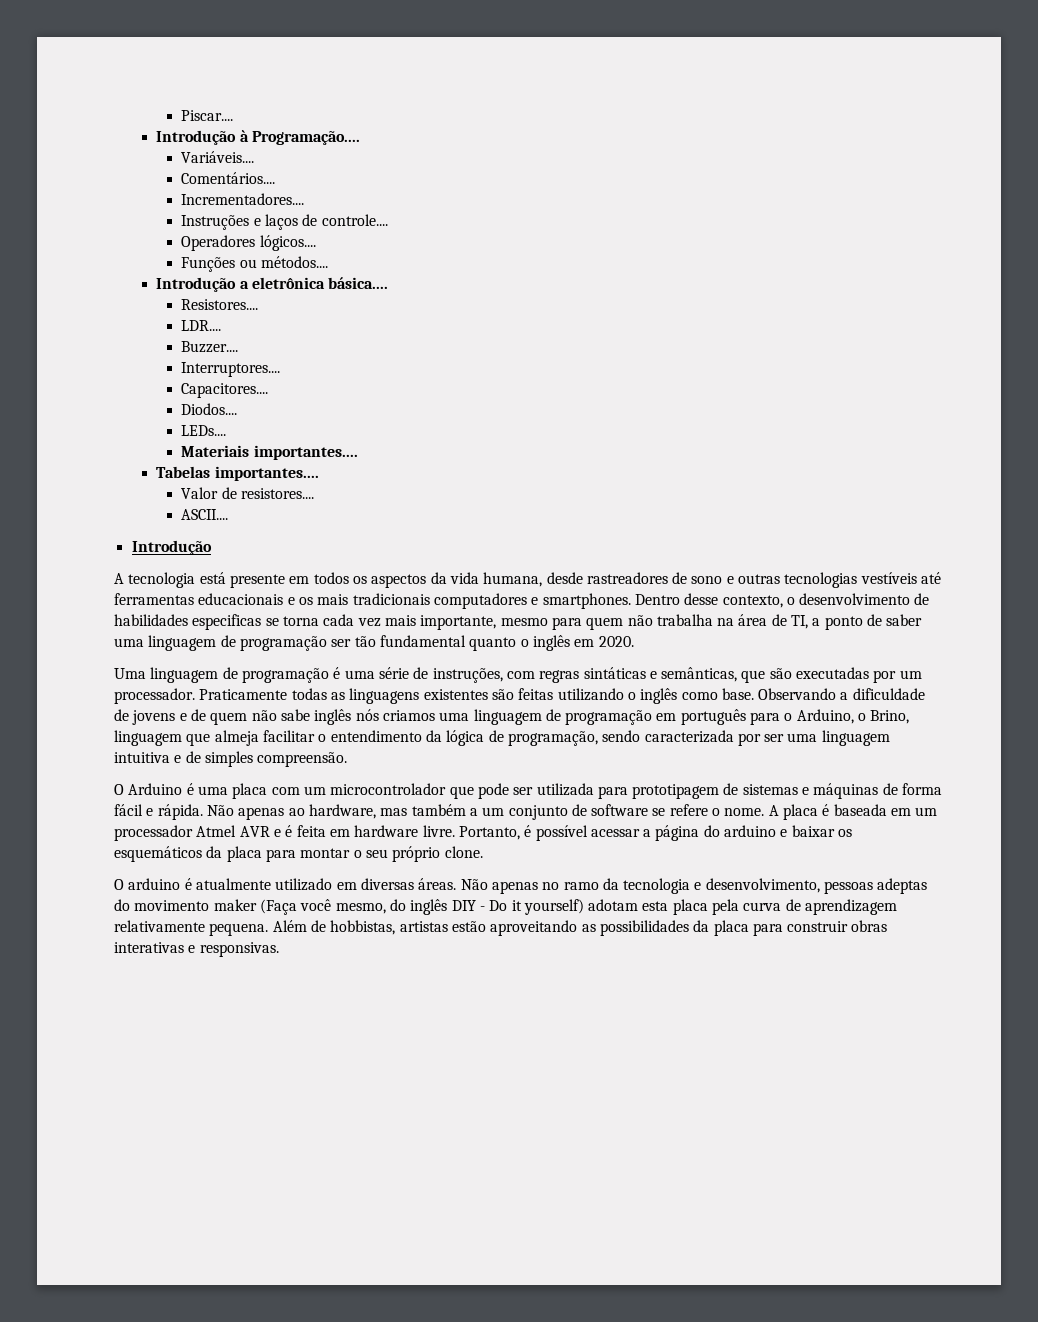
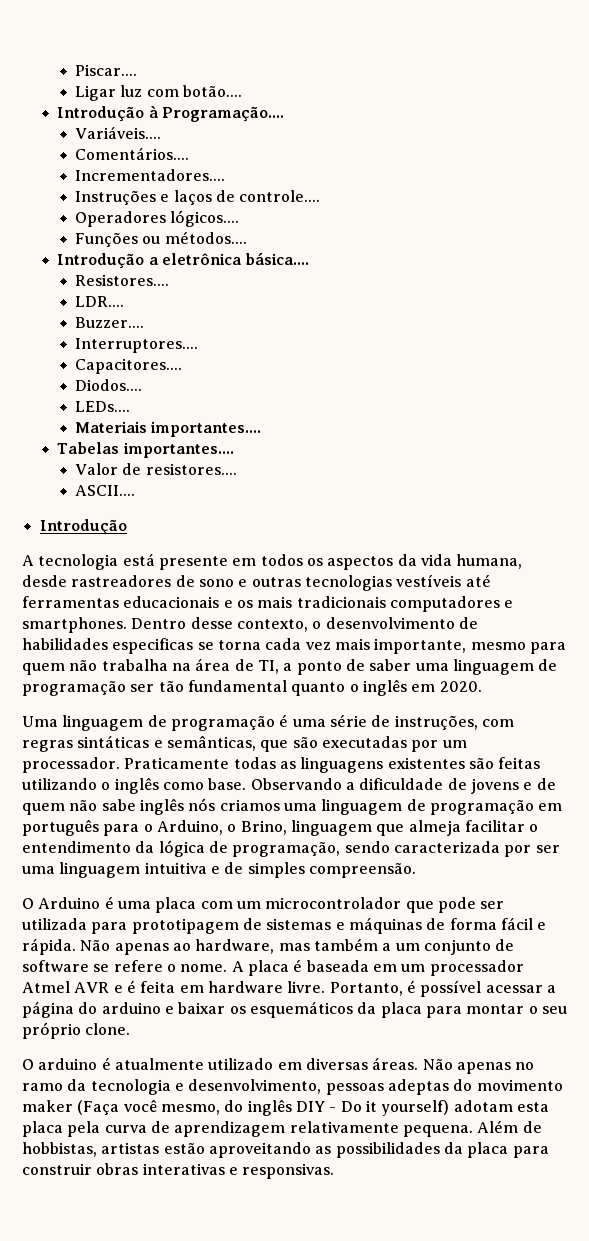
+ Ligar luz com botão....

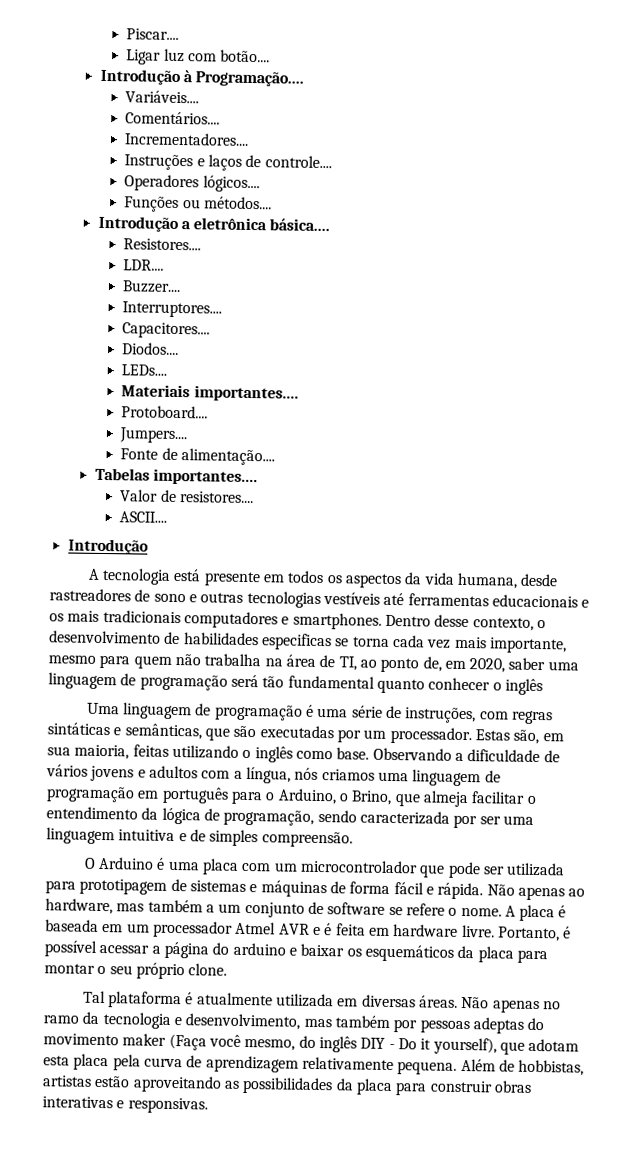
+ Protoboard....
+ Jumpers....
+ Fonte de alimentação....
- Dentro desse contexto, o desenvolvimento de habilidades especificas se torna cada vez mais importante, mesmo para quem não trabalha na área de TI, a ponto de saber uma linguagem de programação ser tão fundamental quanto o inglês em 2020.
+ Dentro desse contexto, o desenvolvimento de habilidades especificas se torna cada vez mais importante, mesmo para quem não trabalha na área de TI, ao ponto de, em 2020, saber uma linguagem de programação será tão fundamental quanto conhecer o inglês
- Praticamente todas as linguagens existentes são feitas utilizando o inglês como base.
+ Estas são, em sua maioria, feitas utilizando o inglês como base.
- Observando a dificuldade de jovens e de quem não sabe inglês nós criamos uma linguagem de programação em português para o Arduino, o Brino, linguagem que almeja facilitar o entendimento da lógica de programação, sendo caracterizada por ser uma linguagem intuitiva e de simples compreensão.
+ Observando a dificuldade de vários jovens e adultos com a língua, nós criamos uma linguagem de programação em português para o Arduino, o Brino, que almeja facilitar o entendimento da lógica de programação, sendo caracterizada por ser uma linguagem intuitiva e de simples compreensão.
- O arduino é atualmente utilizado em diversas áreas.
+ Tal plataforma é atualmente utilizada em diversas áreas.
- Não apenas no ramo da tecnologia e desenvolvimento, pessoas adeptas do movimento maker (Faça você mesmo, do inglês DIY - Do it yourself) adotam esta placa pela curva de aprendizagem relativamente pequena.
+ Não apenas no ramo da tecnologia e desenvolvimento, mas também por pessoas adeptas do movimento maker (Faça você mesmo, do inglês DIY - Do it yourself), que adotam esta placa pela curva de aprendizagem relativamente pequena.

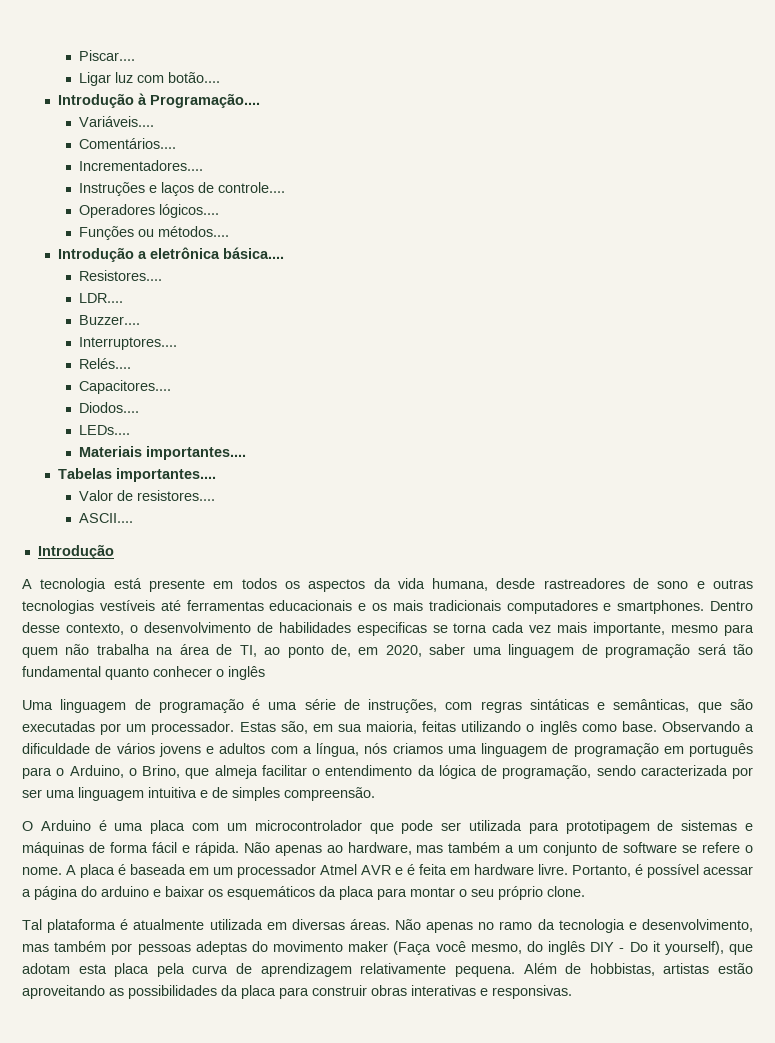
+ Relés....
- Protoboard....
- Jumpers....
- Fonte de alimentação....

